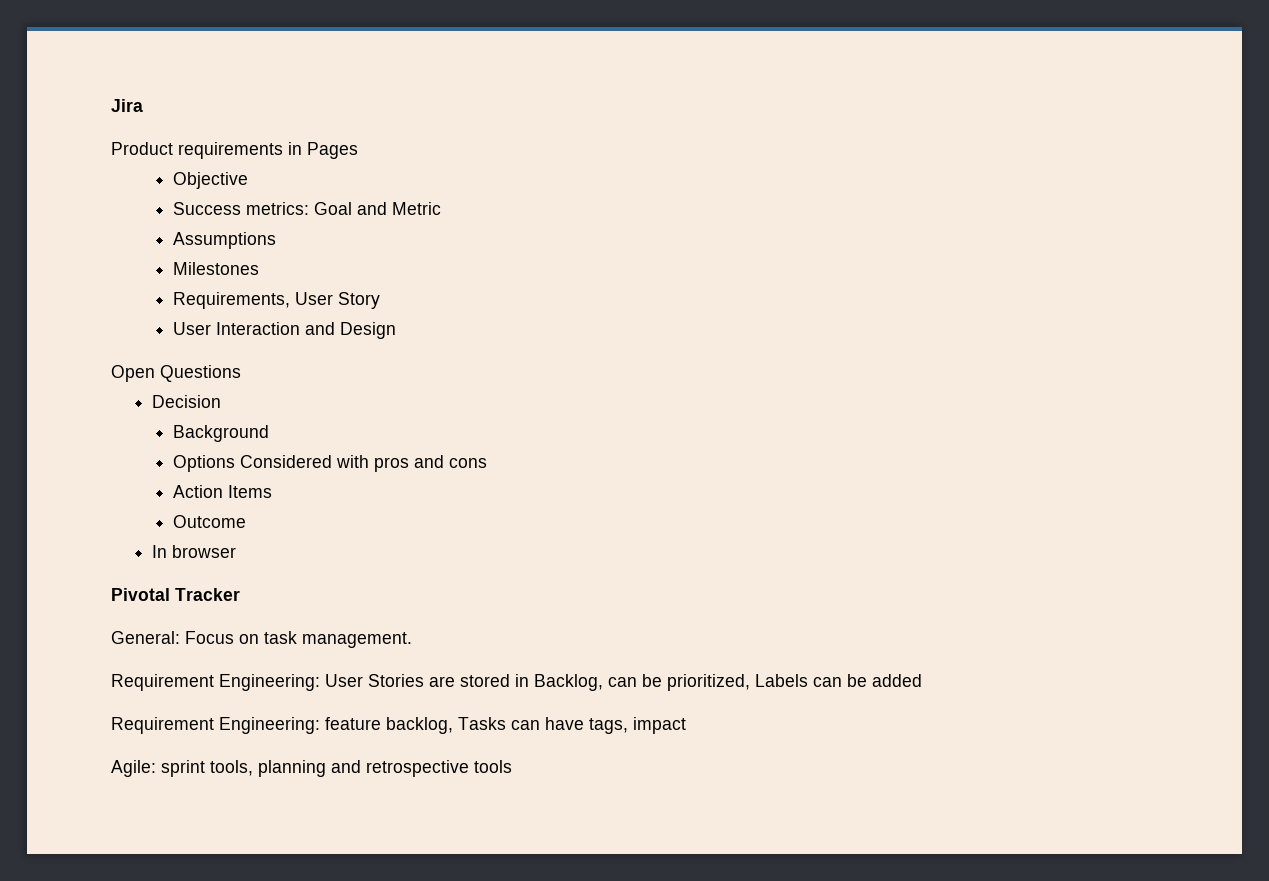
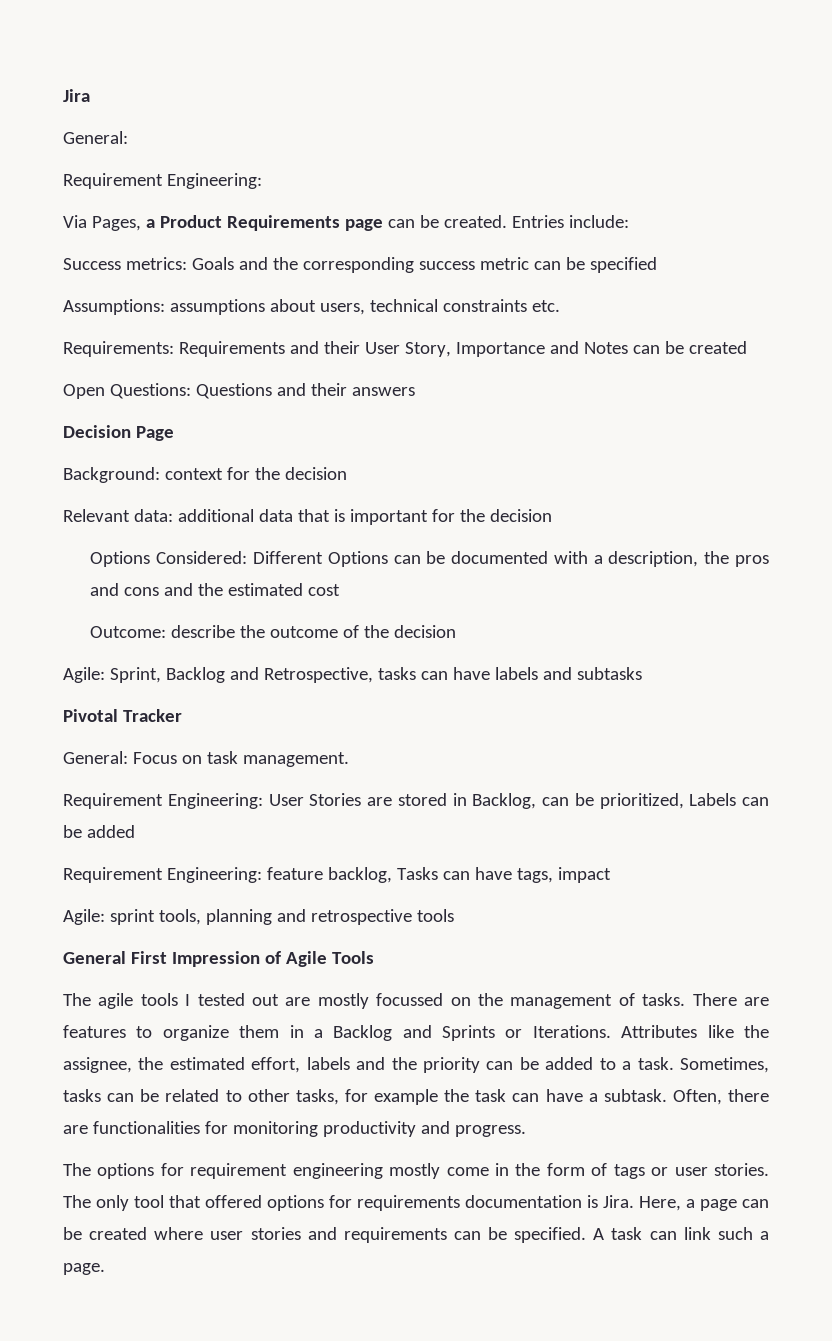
  Jira
- Product requirements in Pages
- Objective
- Success metrics: Goal and Metric
- Assumptions
- Milestones
- Requirements, User Story
- User Interaction and Design
+ General:
+ Requirement Engineering:
+ Via Pages, a Product Requirements page can be created. Entries include:
+ Success metrics: Goals and the corresponding success metric can be specified
+ Assumptions: assumptions about users, technical constraints etc.
+ Requirements: Requirements and their User Story, Importance and Notes can be created
- Open Questions
- Decision
- Background
- Options Considered with pros and cons
- Action Items
- Outcome
- In browser
+ Open Questions: Questions and their answers
+ Decision Page
+ Background: context for the decision
+ Relevant data: additional data that is important for the decision
+ Options Considered: Different Options can be documented with a description, the pros and cons and the estimated cost
+ Outcome: describe the outcome of the decision
+ Agile: Sprint, Backlog and Retrospective, tasks can have labels and subtasks
+ General First Impression of Agile Tools
+ The agile tools I tested out are mostly focussed on the management of tasks. There are features to organize them in a Backlog and Sprints or Iterations. Attributes like the assignee, the estimated effort, labels and the priority can be added to a task. Sometimes, tasks can be related to other tasks, for example the task can have a subtask. Often, there are functionalities for monitoring productivity and progress.
+ The options for requirement engineering mostly come in the form of tags or user stories. The only tool that offered options for requirements documentation is Jira. Here, a page can be created where user stories and requirements can be specified. A task can link such a page.

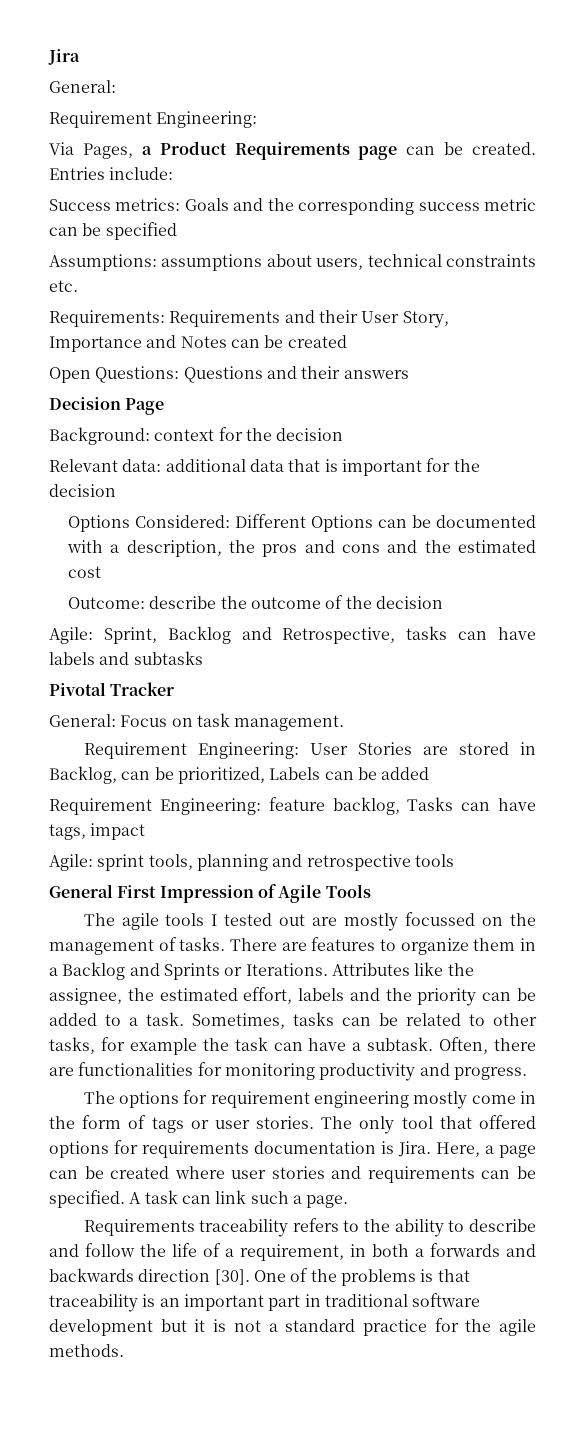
+ Requirements traceability refers to the ability to describe and follow the life of a requirement, in both a forwards and backwards direction [30]. One of the problems is that traceability is an important part in traditional software development but it is not a standard practice for the agile methods.

